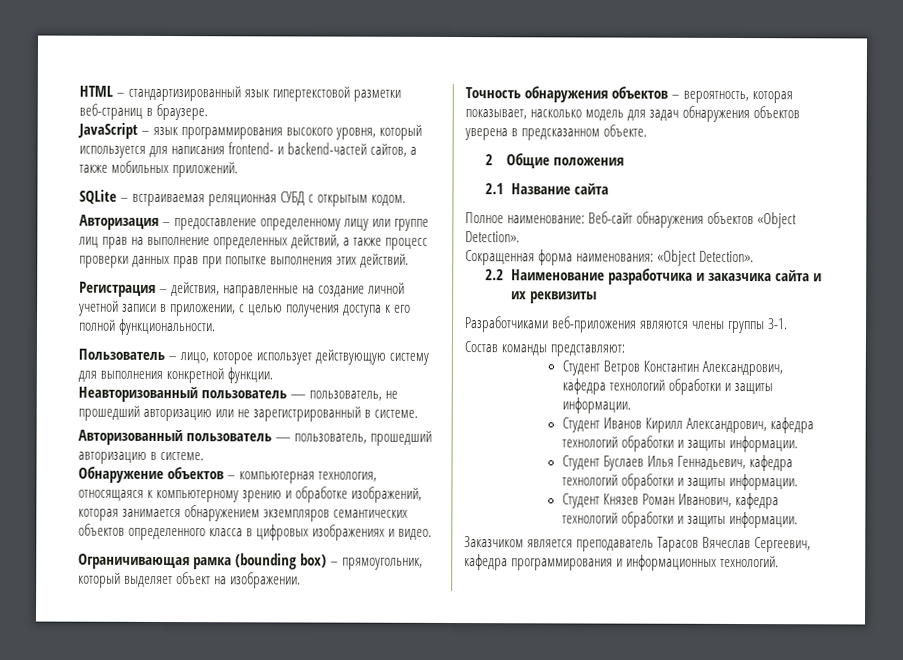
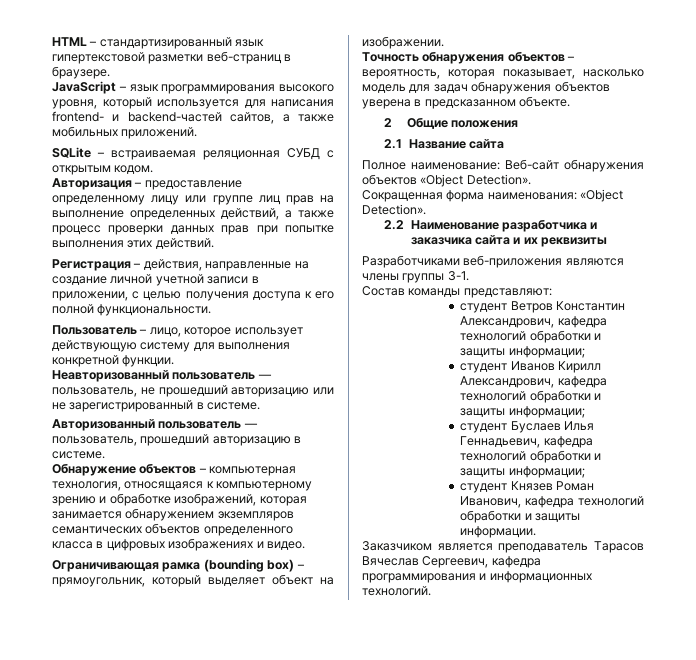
- Студент Ветров Константин Александрович, кафедра технологий обработки и защиты информации.
- Студент Иванов Кирилл Александрович, кафедра технологий обработки и защиты информации.
- Студент Буслаев Илья Геннадьевич, кафедра технологий обработки и защиты информации.
- Студент Князев Роман Иванович, кафедра технологий обработки и защиты информации.
+ студент Ветров Константин Александрович, кафедра технологий обработки и защиты информации;
+ студент Иванов Кирилл Александрович, кафедра технологий обработки и защиты информации;
+ студент Буслаев Илья Геннадьевич, кафедра технологий обработки и защиты информации;
+ студент Князев Роман Иванович, кафедра технологий обработки и защиты информации.

